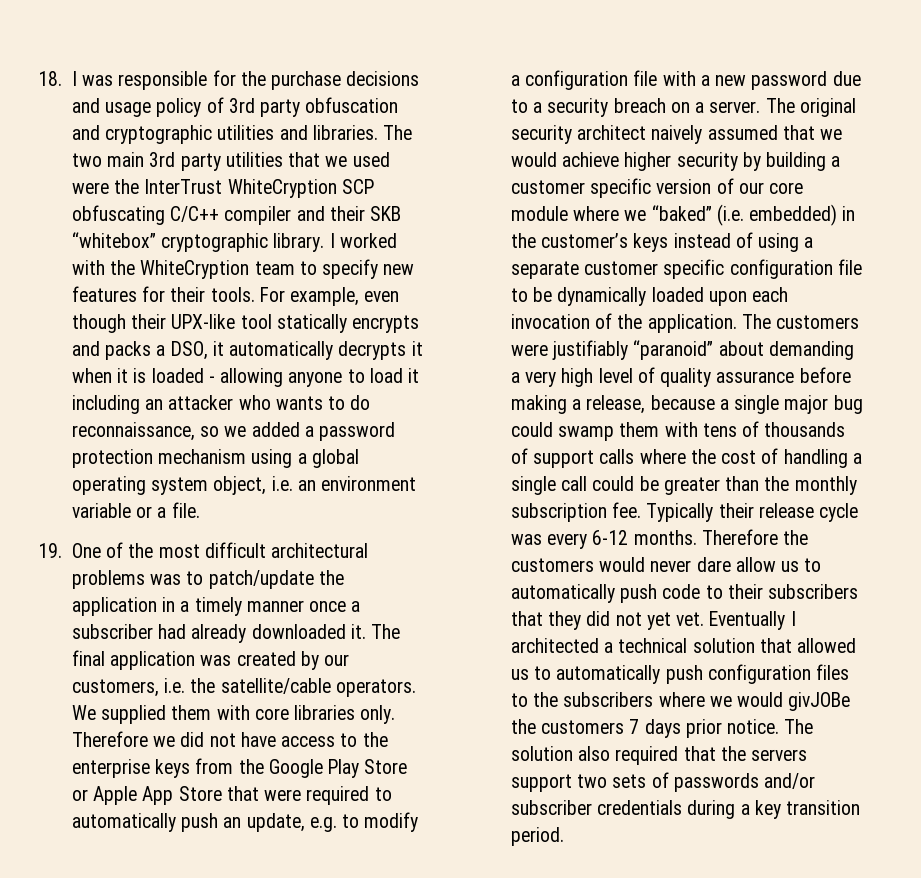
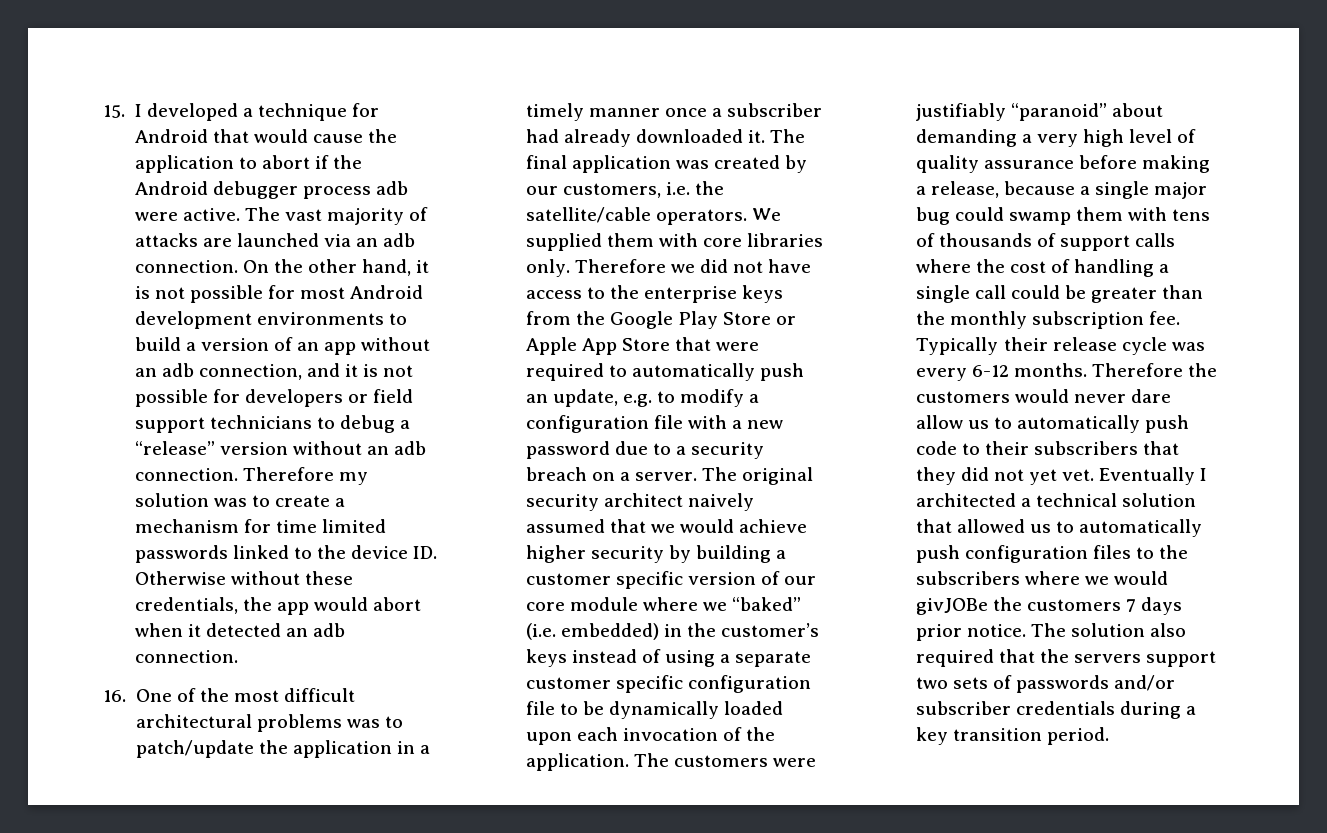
- 18. I was responsible for the purchase decisions and usage policy of 3rd party obfuscation and cryptographic utilities and libraries. The two main 3rd party utilities that we used were the InterTrust WhiteCryption SCP obfuscating C/C++ compiler and their SKB “whitebox” cryptographic library. I worked with the WhiteCryption team to specify new features for their tools. For example, even though their UPX-like tool statically encrypts and packs a DSO, it automatically decrypts it when it is loaded - allowing anyone to load it including an attacker who wants to do reconnaissance, so we added a password protection mechanism using a global operating system object, i.e. an environment variable or a file.
- 19. One of the most difficult architectural problems was to patch/update the application in a timely manner once a subscriber had already downloaded it.
+ 15. I developed a technique for Android that would cause the application to abort if the Android debugger process adb were active. The vast majority of attacks are launched via an adb connection. On the other hand, it is not possible for most Android development environments to build a version of an app without an adb connection, and it is not possible for developers or field support technicians to debug a “release” version without an adb connection. Therefore my solution was to create a mechanism for time limited passwords linked to the device ID. Otherwise without these credentials, the app would abort when it detected an adb connection.
+ 16. One of the most difficult architectural problems was to patch/update the application in a timely manner once a subscriber had already downloaded it.

